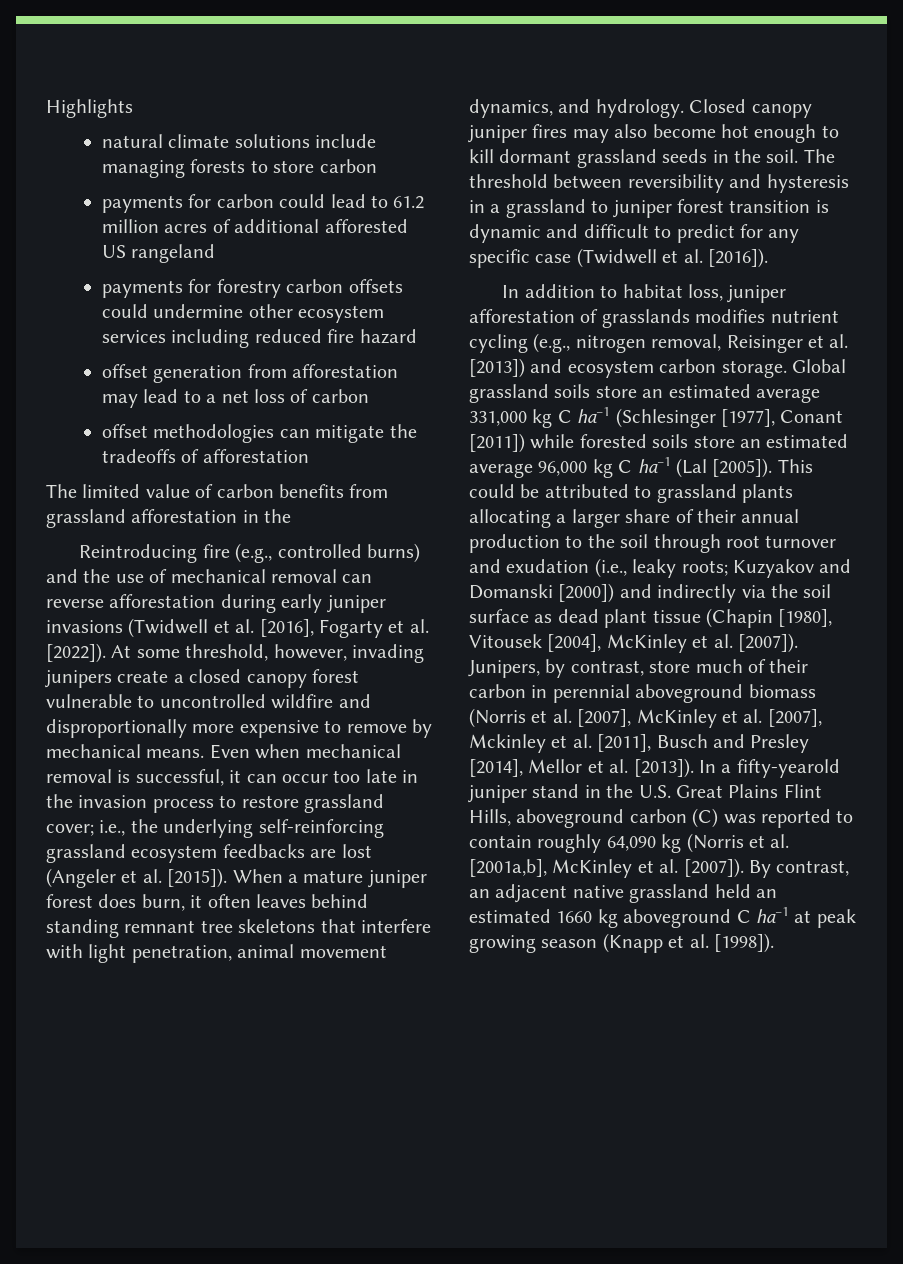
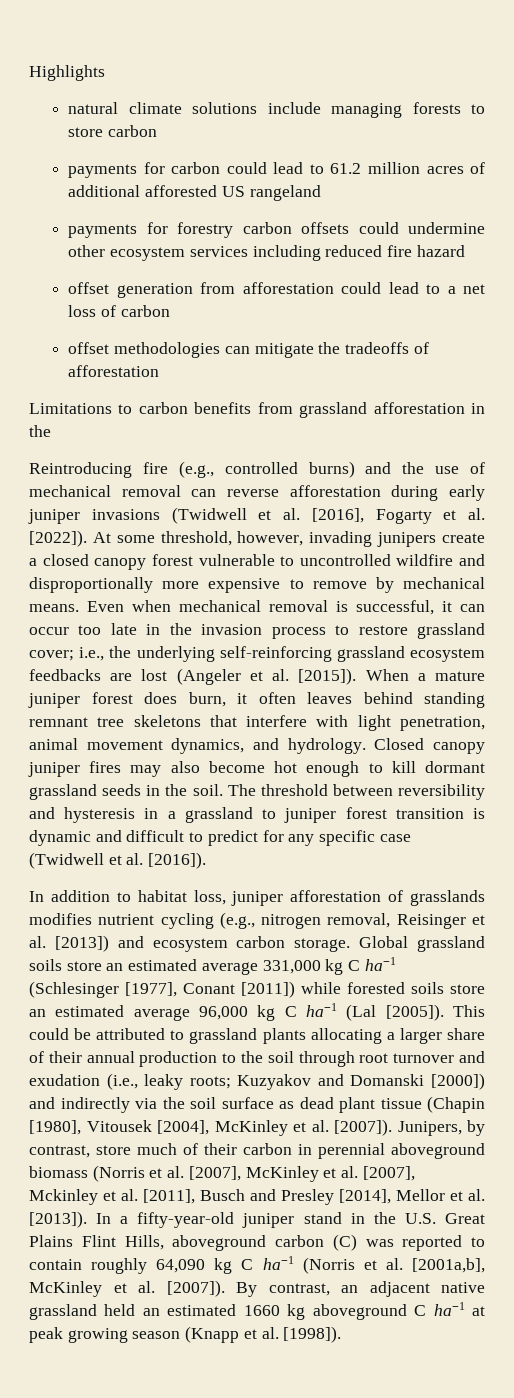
- offset generation from afforestation may lead to a net loss of carbon
+ offset generation from afforestation could lead to a net loss of carbon
- The limited value of carbon benefits from grassland afforestation in the
+ Limitations to carbon benefits from grassland afforestation in the
- In a fifty-yearold juniper stand in the U.S. Great Plains Flint Hills, aboveground carbon (C) was reported to contain roughly 64,090 kg (Norris et al. [2001a,b], McKinley et al. [2007]).
+ In a fifty-year-old juniper stand in the U.S. Great Plains Flint Hills, aboveground carbon (C) was reported to contain roughly 64,090 kg C ha−1 (Norris et al. [2001a,b], McKinley et al. [2007]).

